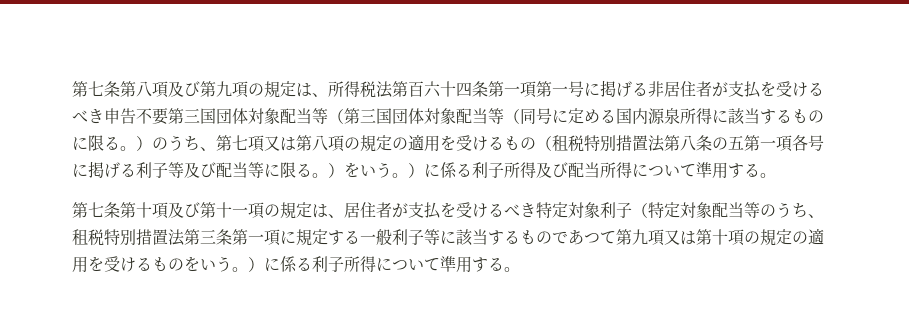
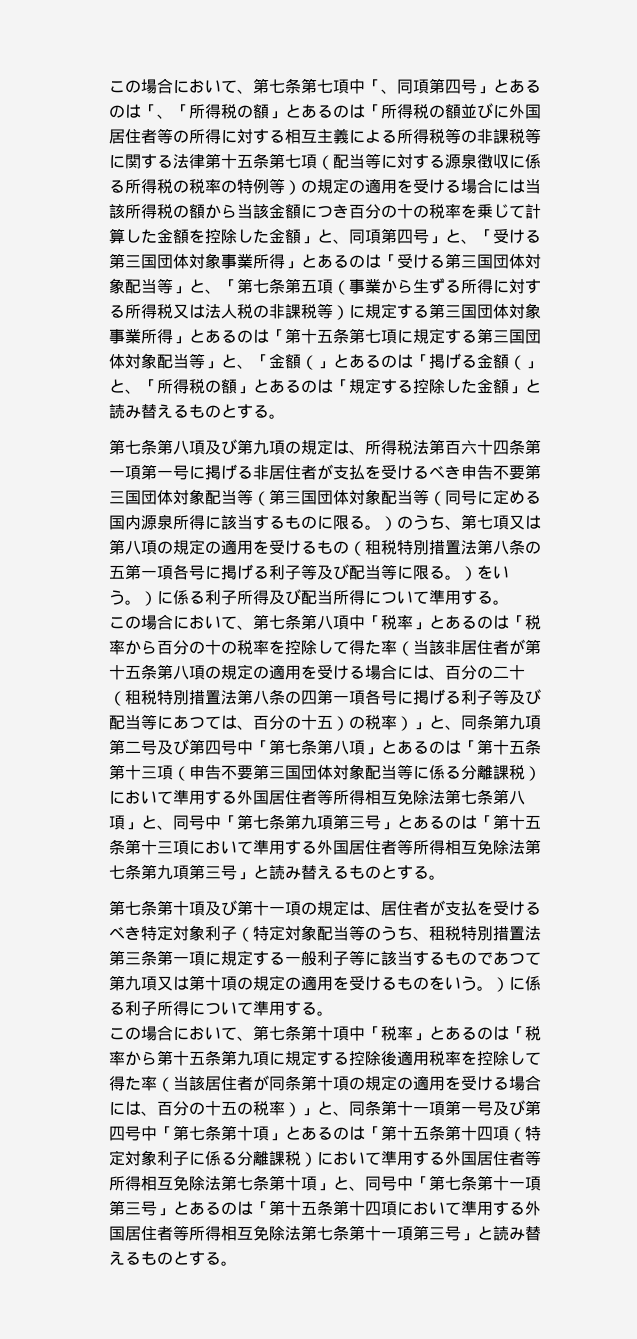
+ この場合において、第七条第七項中「、同項第四号」とあるのは「、「所得税の額」とあるのは「所得税の額並びに外国居住者等の所得に対する相互主義による所得税等の非課税等に関する法律第十五条第七項（配当等に対する源泉徴収に係る所得税の税率の特例等）の規定の適用を受ける場合には当該所得税の額から当該金額につき百分の十の税率を乗じて計算した金額を控除した金額」と、同項第四号」と、「受ける第三国団体対象事業所得」とあるのは「受ける第三国団体対象配当等」と、「第七条第五項（事業から生ずる所得に対する所得税又は法人税の非課税等）に規定する第三国団体対象事業所得」とあるのは「第十五条第七項に規定する第三国団体対象配当等」と、「金額（」とあるのは「掲げる金額（」と、「所得税の額」とあるのは「規定する控除した金額」と読み替えるものとする。
+ この場合において、第七条第八項中「税率」とあるのは「税率から百分の十の税率を控除して得た率（当該非居住者が第十五条第八項の規定の適用を受ける場合には、百分の二十（租税特別措置法第八条の四第一項各号に掲げる利子等及び配当等にあつては、百分の十五）の税率）」と、同条第九項第二号及び第四号中「第七条第八項」とあるのは「第十五条第十三項（申告不要第三国団体対象配当等に係る分離課税）において準用する外国居住者等所得相互免除法第七条第八項」と、同号中「第七条第九項第三号」とあるのは「第十五条第十三項において準用する外国居住者等所得相互免除法第七条第九項第三号」と読み替えるものとする。
+ この場合において、第七条第十項中「税率」とあるのは「税率から第十五条第九項に規定する控除後適用税率を控除して得た率（当該居住者が同条第十項の規定の適用を受ける場合には、百分の十五の税率）」と、同条第十一項第一号及び第四号中「第七条第十項」とあるのは「第十五条第十四項（特定対象利子に係る分離課税）において準用する外国居住者等所得相互免除法第七条第十項」と、同号中「第七条第十一項第三号」とあるのは「第十五条第十四項において準用する外国居住者等所得相互免除法第七条第十一項第三号」と読み替えるものとする。

